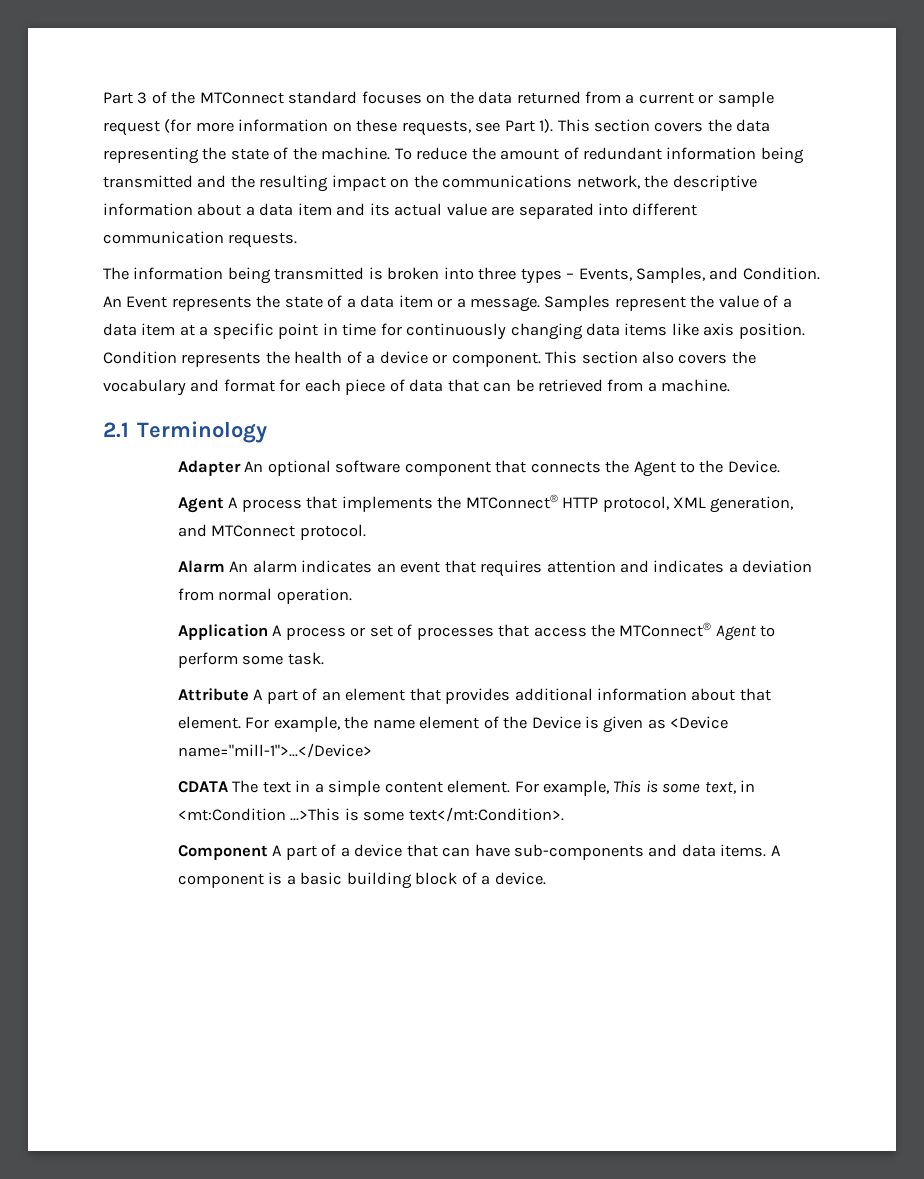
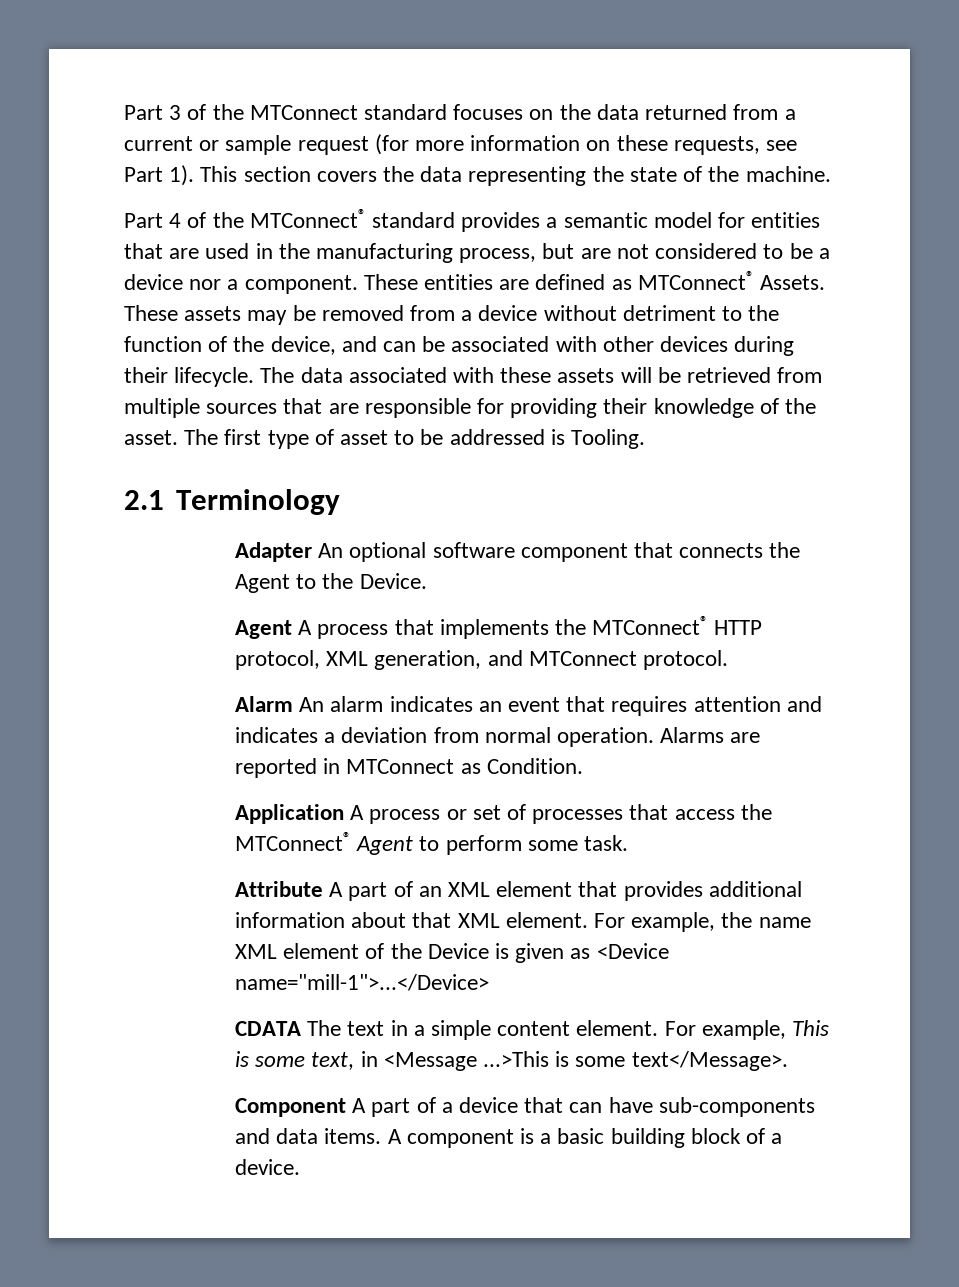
- This section covers the data representing the state of the machine. To reduce the amount of redundant information being transmitted and the resulting impact on the communications network, the descriptive information about a data item and its actual value are separated into different communication requests.
- The information being transmitted is broken into three types – Events, Samples, and Condition. An Event represents the state of a data item or a message. Samples represent the value of a data item at a specific point in time for continuously changing data items like axis position. Condition represents the health of a device or component. This section also covers the vocabulary and format for each piece of data that can be retrieved from a machine.
+ This section covers the data representing the state of the machine.
+ Part 4 of the MTConnect® standard provides a semantic model for entities that are used in the manufacturing process, but are not considered to be a device nor a component. These entities are defined as MTConnect® Assets. These assets may be removed from a device without detriment to the function of the device, and can be associated with other devices during their lifecycle. The data associated with these assets will be retrieved from multiple sources that are responsible for providing their knowledge of the asset. The first type of asset to be addressed is Tooling.
+ Alarms are reported in MTConnect as Condition.
- Attribute A part of an element that provides additional information about that element.
+ Attribute A part of an XML element that provides additional information about that XML element.
- For example, the name element of the Device is given as <Device name="mill-1">...</Device>
+ For example, the name XML element of the Device is given as <Device name="mill-1">...</Device>
- For example, This is some text, in <mt:Condition ...>This is some text</mt:Condition>.
+ For example, This is some text, in <Message ...>This is some text</Message>.

